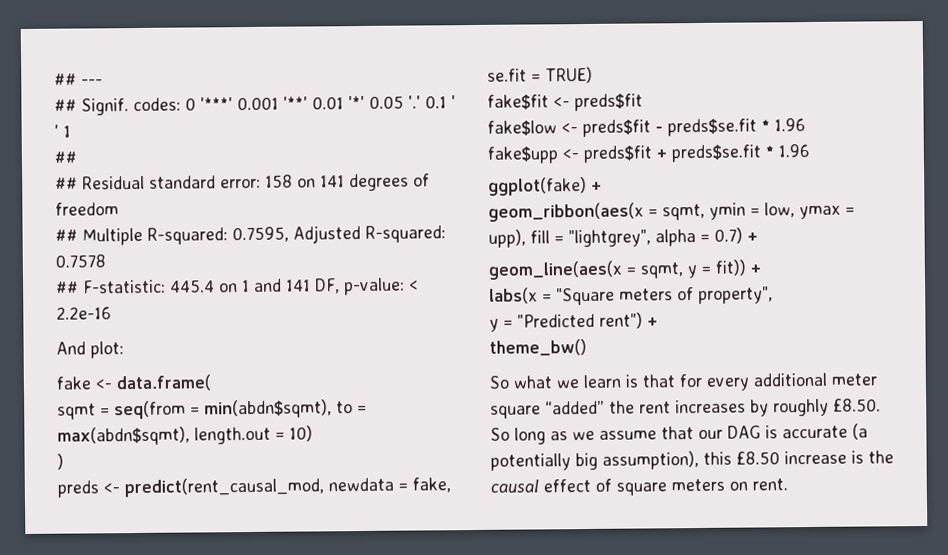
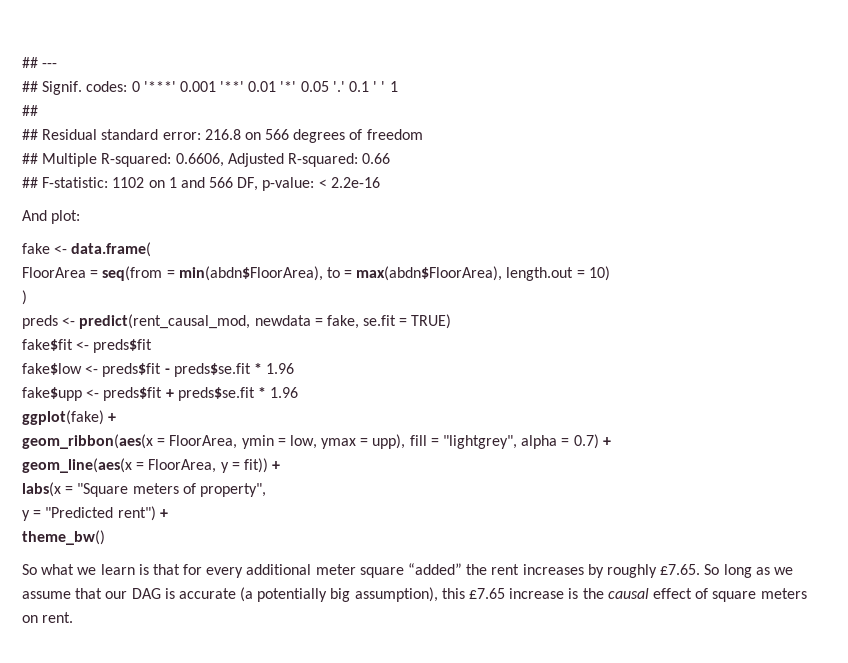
- ## Residual standard error: 158 on 141 degrees of freedom
+ ## Residual standard error: 216.8 on 566 degrees of freedom
- ## Multiple R-squared: 0.7595, Adjusted R-squared: 0.7578
+ ## Multiple R-squared: 0.6606, Adjusted R-squared: 0.66
- ## F-statistic: 445.4 on 1 and 141 DF, p-value: < 2.2e-16
+ ## F-statistic: 1102 on 1 and 566 DF, p-value: < 2.2e-16
- sqmt = seq(from = min(abdn$sqmt), to = max(abdn$sqmt), length.out = 10)
+ FloorArea = seq(from = min(abdn$FloorArea), to = max(abdn$FloorArea), length.out = 10)
- geom_ribbon(aes(x = sqmt, ymin = low, ymax = upp), fill = "lightgrey", alpha = 0.7) +
+ geom_ribbon(aes(x = FloorArea, ymin = low, ymax = upp), fill = "lightgrey", alpha = 0.7) +
- geom_line(aes(x = sqmt, y = fit)) +
+ geom_line(aes(x = FloorArea, y = fit)) +
- So what we learn is that for every additional meter square “added” the rent increases by roughly £8.50. So long as we assume that our DAG is accurate (a potentially big assumption), this £8.50 increase is the causal effect of square meters on rent.
+ So what we learn is that for every additional meter square “added” the rent increases by roughly £7.65. So long as we assume that our DAG is accurate (a potentially big assumption), this £7.65 increase is the causal effect of square meters on rent.

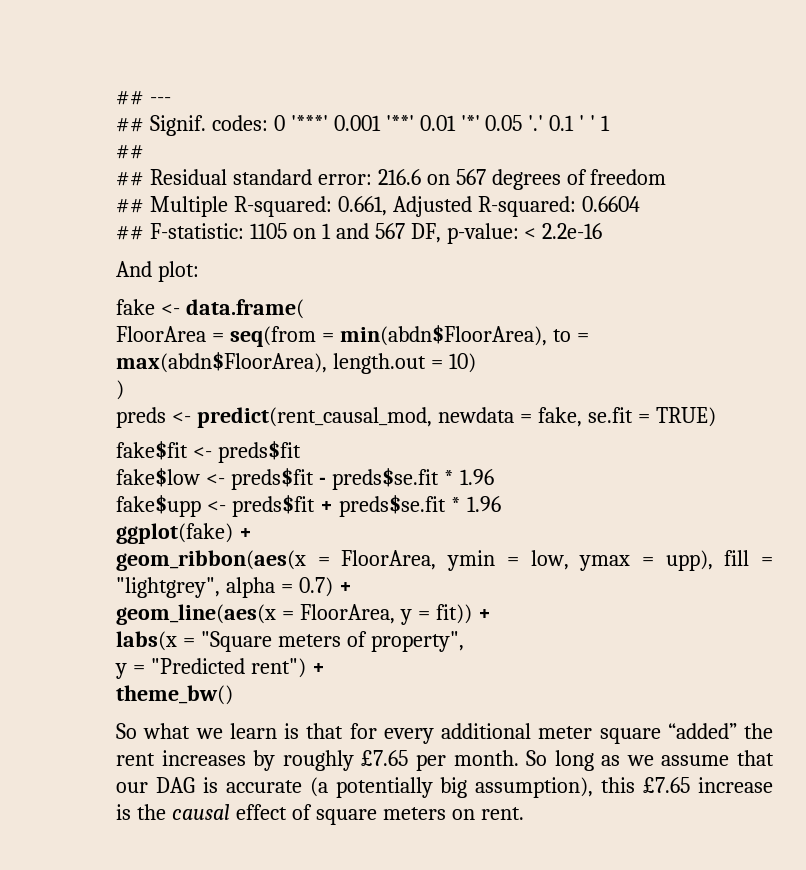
- ## Residual standard error: 216.8 on 566 degrees of freedom
+ ## Residual standard error: 216.6 on 567 degrees of freedom
- ## Multiple R-squared: 0.6606, Adjusted R-squared: 0.66
+ ## Multiple R-squared: 0.661, Adjusted R-squared: 0.6604
- ## F-statistic: 1102 on 1 and 566 DF, p-value: < 2.2e-16
+ ## F-statistic: 1105 on 1 and 567 DF, p-value: < 2.2e-16
- So what we learn is that for every additional meter square “added” the rent increases by roughly £7.65. So long as we assume that our DAG is accurate (a potentially big assumption), this £7.65 increase is the causal effect of square meters on rent.
+ So what we learn is that for every additional meter square “added” the rent increases by roughly £7.65 per month. So long as we assume that our DAG is accurate (a potentially big assumption), this £7.65 increase is the causal effect of square meters on rent.

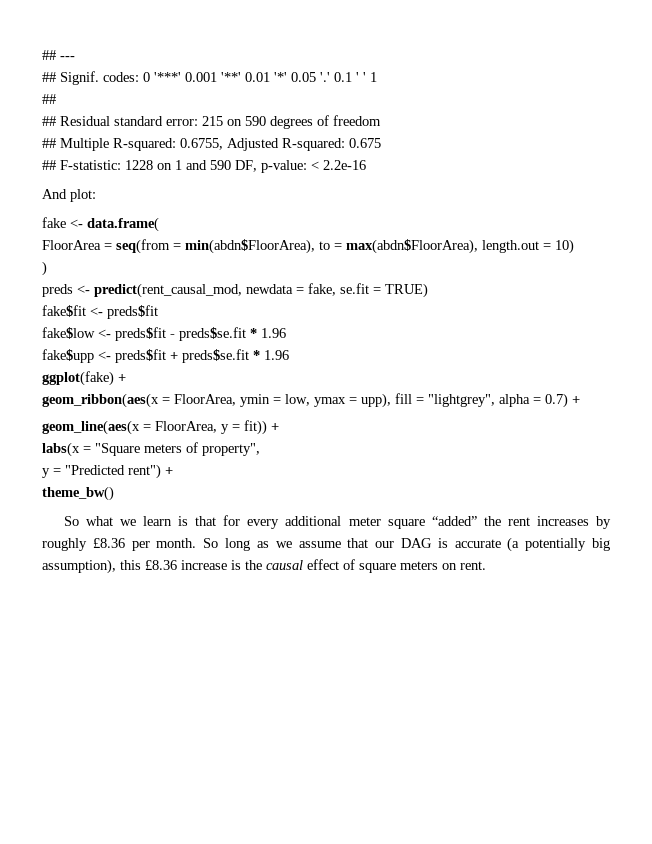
- ## Residual standard error: 216.6 on 567 degrees of freedom
+ ## Residual standard error: 215 on 590 degrees of freedom
- ## Multiple R-squared: 0.661, Adjusted R-squared: 0.6604
+ ## Multiple R-squared: 0.6755, Adjusted R-squared: 0.675
- ## F-statistic: 1105 on 1 and 567 DF, p-value: < 2.2e-16
+ ## F-statistic: 1228 on 1 and 590 DF, p-value: < 2.2e-16
- So what we learn is that for every additional meter square “added” the rent increases by roughly £7.65 per month.
+ So what we learn is that for every additional meter square “added” the rent increases by roughly £8.36 per month.
- So long as we assume that our DAG is accurate (a potentially big assumption), this £7.65 increase is the causal effect of square meters on rent.
+ So long as we assume that our DAG is accurate (a potentially big assumption), this £8.36 increase is the causal effect of square meters on rent.

